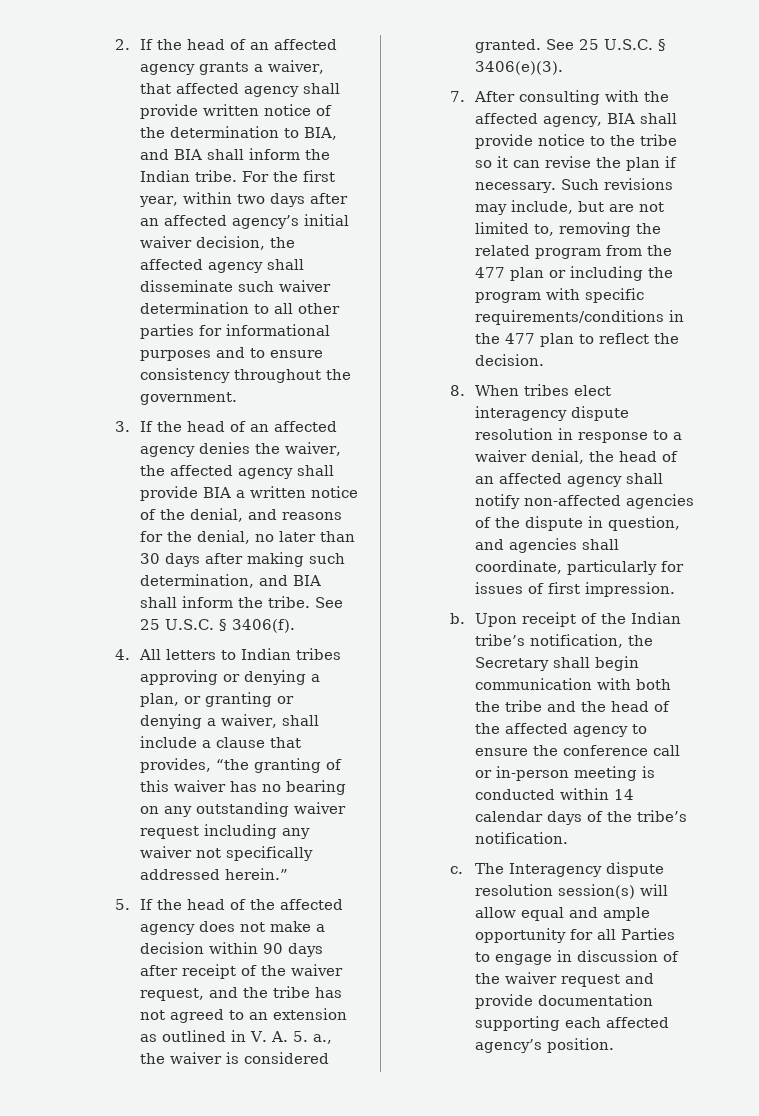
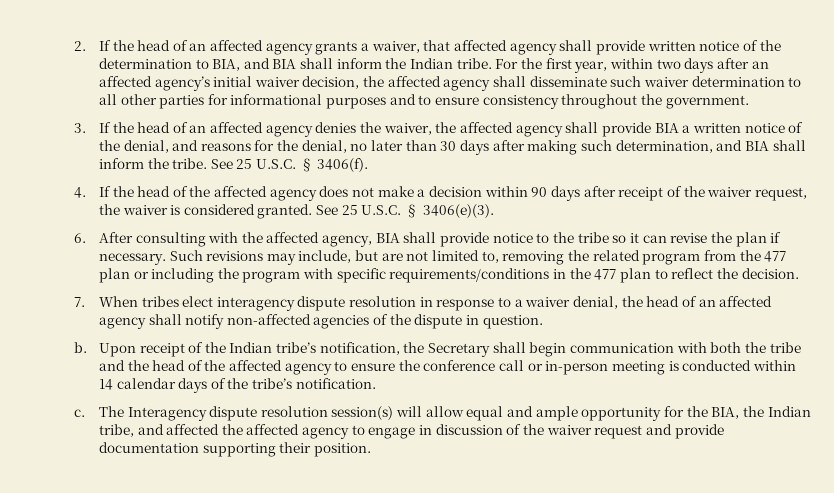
- 4. All letters to Indian tribes approving or denying a plan, or granting or denying a waiver, shall include a clause that provides, “the granting of this waiver has no bearing on any outstanding waiver request including any waiver not specifically addressed herein.”
- 5. If the head of the affected agency does not make a decision within 90 days after receipt of the waiver request, and the tribe has not agreed to an extension as outlined in V. A. 5. a., the waiver is considered granted.
+ 4. If the head of the affected agency does not make a decision within 90 days after receipt of the waiver request, the waiver is considered granted.
- 7. After consulting with the affected agency, BIA shall provide notice to the tribe so it can revise the plan if necessary.
+ 6. After consulting with the affected agency, BIA shall provide notice to the tribe so it can revise the plan if necessary.
- 8. When tribes elect interagency dispute resolution in response to a waiver denial, the head of an affected agency shall notify non-affected agencies of the dispute in question, and agencies shall coordinate, particularly for issues of first impression.
+ 7. When tribes elect interagency dispute resolution in response to a waiver denial, the head of an affected agency shall notify non-affected agencies of the dispute in question.
- The Interagency dispute resolution session(s) will allow equal and ample opportunity for all Parties to engage in discussion of the waiver request and provide documentation supporting each affected agency’s position.
+ The Interagency dispute resolution session(s) will allow equal and ample opportunity for the BIA, the Indian tribe, and affected the affected agency to engage in discussion of the waiver request and provide documentation supporting their position.

